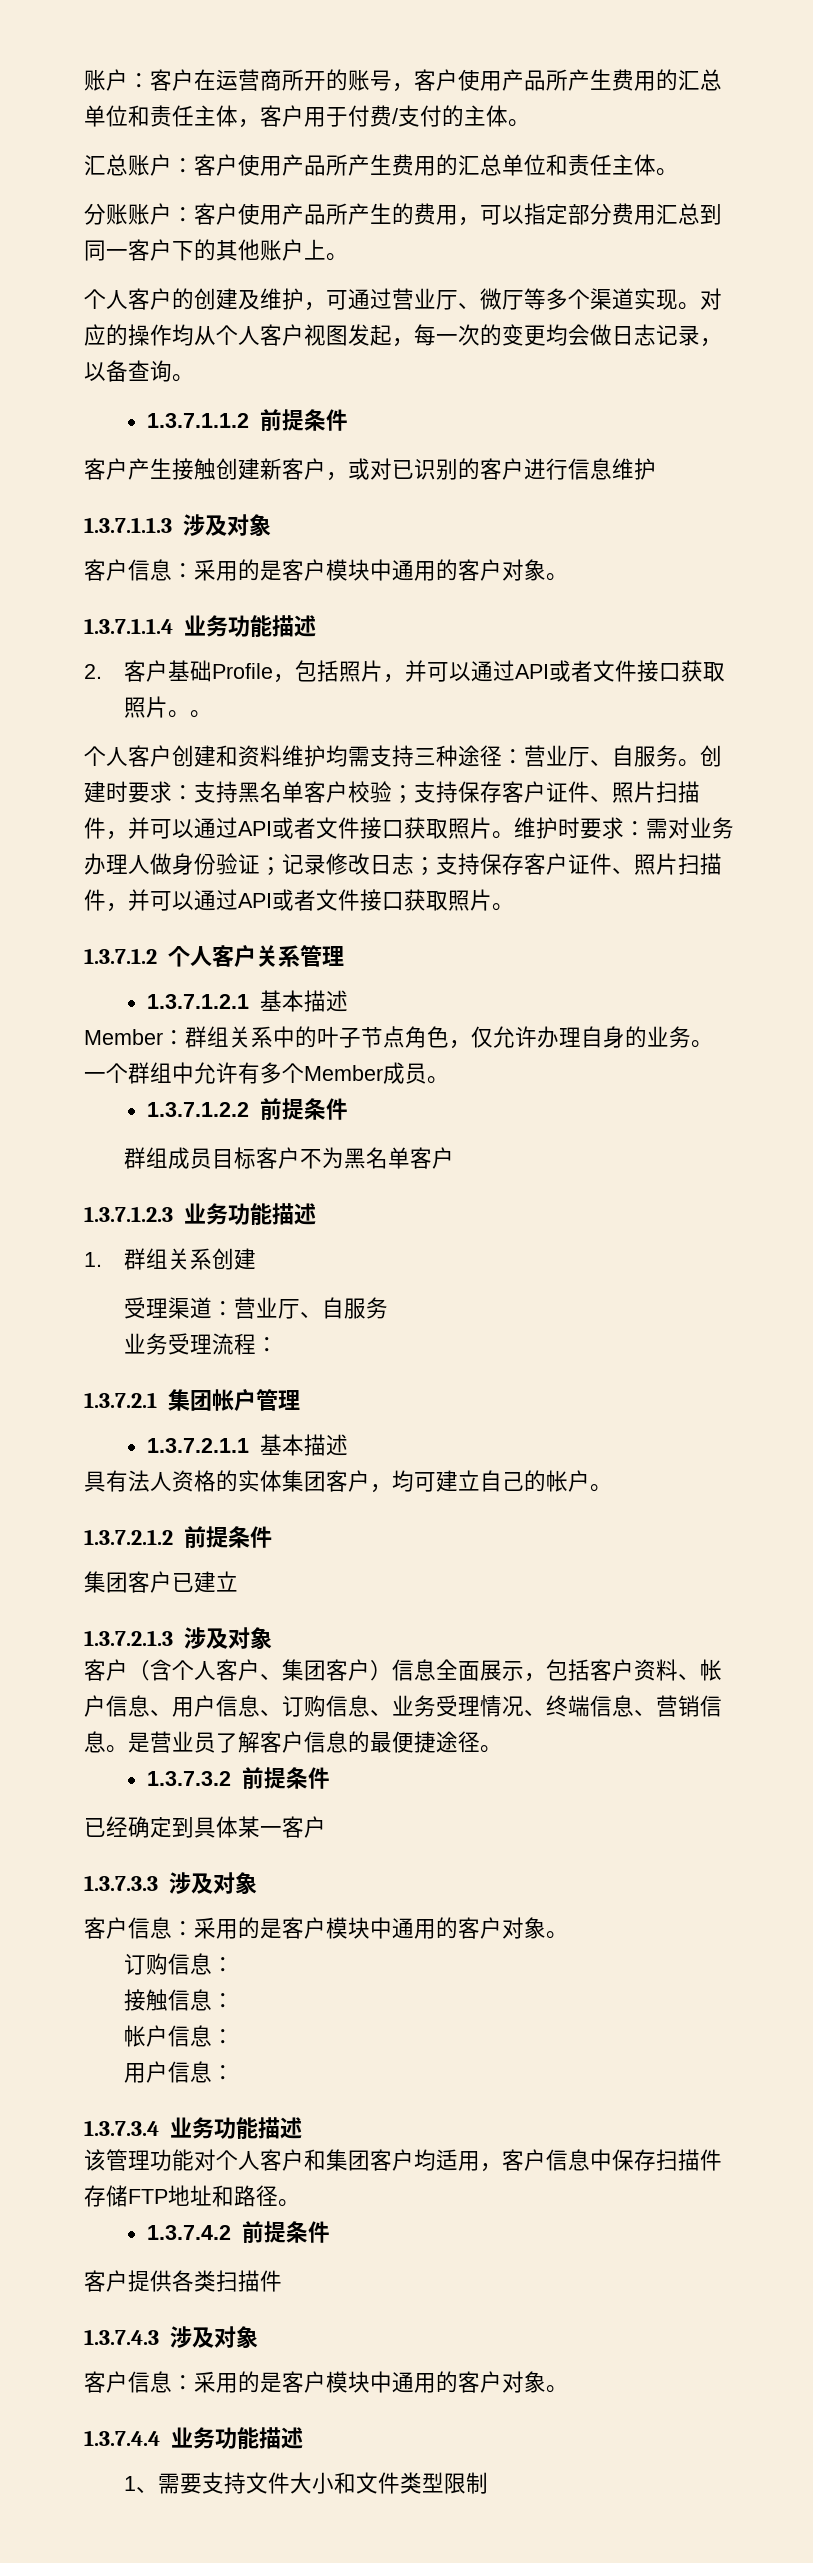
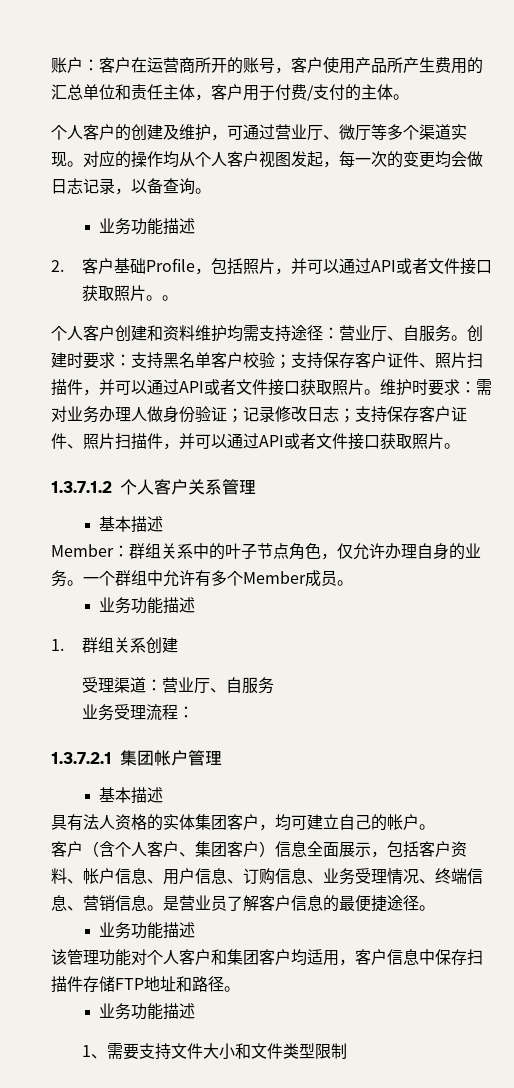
- 汇总账户：客户使用产品所产生费用的汇总单位和责任主体。
- 分账账户：客户使用产品所产生的费用，可以指定部分费用汇总到同一客户下的其他账户上。
  对应的操作均从个人客户视图发起，每一次的变更均会做日志记录，以备查询。
- 1.3.7.1.1.2前提条件
- 客户产生接触创建新客户，或对已识别的客户进行信息维护
- 1.3.7.1.1.3涉及对象
- 客户信息：采用的是客户模块中通用的客户对象。
- 1.3.7.1.1.4业务功能描述
+ 业务功能描述
- 个人客户创建和资料维护均需支持三种途径：营业厅、自服务。
+ 个人客户创建和资料维护均需支持途径：营业厅、自服务。
  1.3.7.1.2个人客户关系管理
- 1.3.7.1.2.1基本描述
+ 基本描述
  一个群组中允许有多个Member成员。
- 1.3.7.1.2.2前提条件
- 群组成员目标客户不为黑名单客户
- 1.3.7.1.2.3业务功能描述
+ 业务功能描述
  1.3.7.2.1集团帐户管理
- 1.3.7.2.1.1基本描述
+ 基本描述
- 1.3.7.2.1.2前提条件
- 集团客户已建立
- 1.3.7.2.1.3涉及对象
  是营业员了解客户信息的最便捷途径。
- 1.3.7.3.2前提条件
- 已经确定到具体某一客户
- 1.3.7.3.3涉及对象
- 客户信息：采用的是客户模块中通用的客户对象。
- 订购信息：
- 接触信息：
- 帐户信息：
- 用户信息：
- 1.3.7.3.4业务功能描述
+ 业务功能描述
  该管理功能对个人客户和集团客户均适用，客户信息中保存扫描件存储FTP地址和路径。
- 1.3.7.4.2前提条件
- 客户提供各类扫描件
- 1.3.7.4.3涉及对象
- 客户信息：采用的是客户模块中通用的客户对象。
- 1.3.7.4.4业务功能描述
+ 业务功能描述

